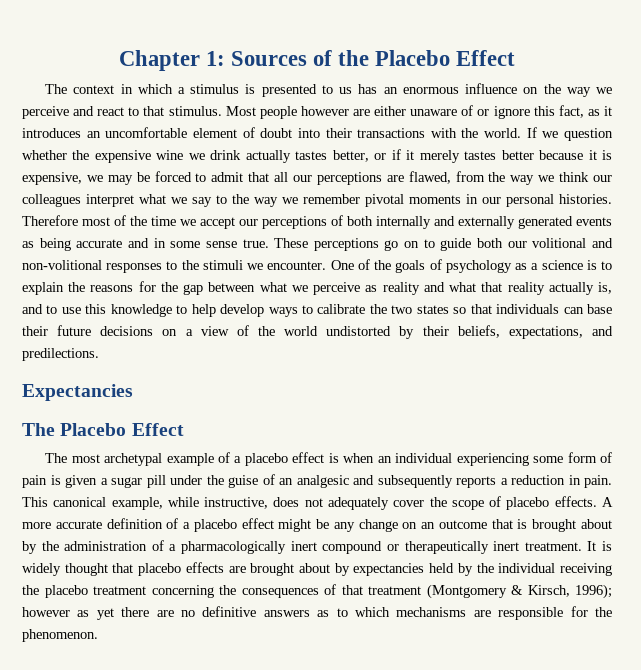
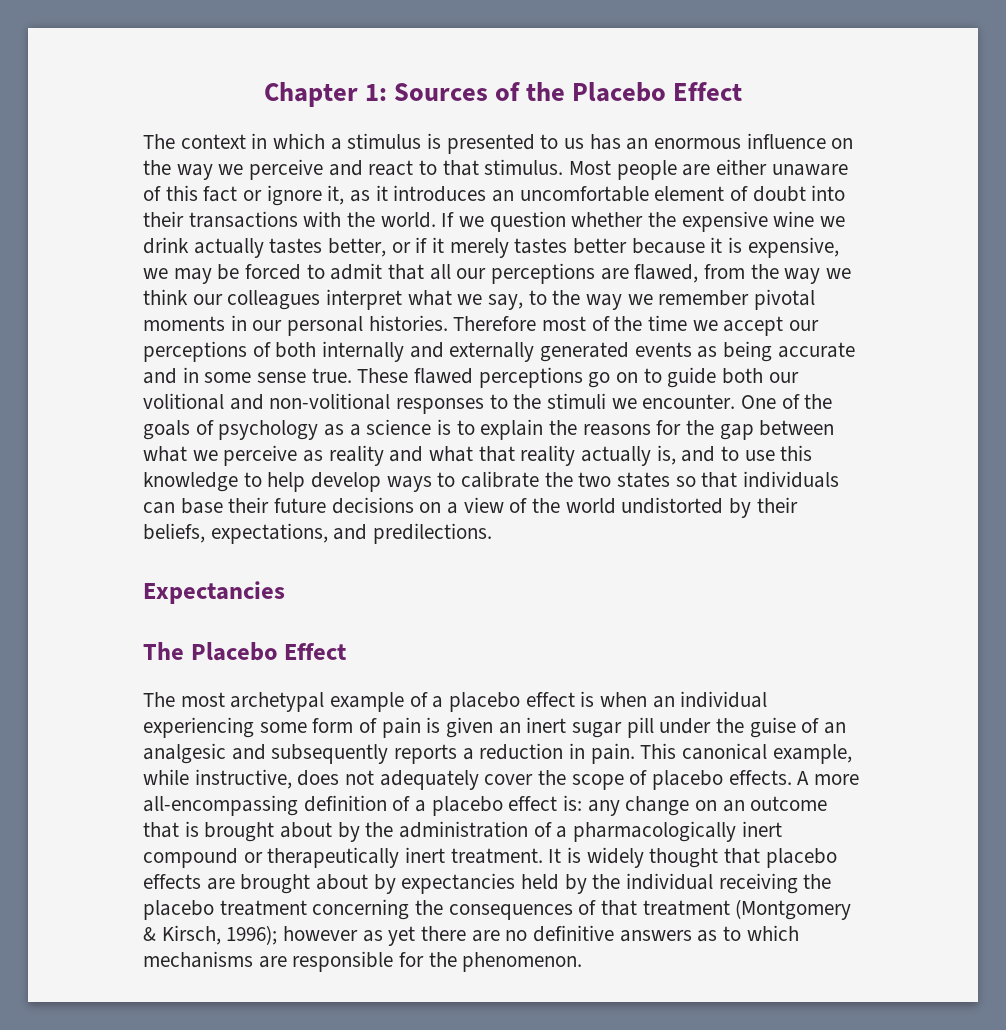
- Most people however are either unaware of or ignore this fact, as it introduces an uncomfortable element of doubt into their transactions with the world.
+ Most people are either unaware of this fact or ignore it, as it introduces an uncomfortable element of doubt into their transactions with the world.
- If we question whether the expensive wine we drink actually tastes better, or if it merely tastes better because it is expensive, we may be forced to admit that all our perceptions are flawed, from the way we think our colleagues interpret what we say to the way we remember pivotal moments in our personal histories.
+ If we question whether the expensive wine we drink actually tastes better, or if it merely tastes better because it is expensive, we may be forced to admit that all our perceptions are flawed, from the way we think our colleagues interpret what we say, to the way we remember pivotal moments in our personal histories.
- These perceptions go on to guide both our volitional and non-volitional responses to the stimuli we encounter.
+ These flawed perceptions go on to guide both our volitional and non-volitional responses to the stimuli we encounter.
- The most archetypal example of a placebo effect is when an individual experiencing some form of pain is given a sugar pill under the guise of an analgesic and subsequently reports a reduction in pain.
+ The most archetypal example of a placebo effect is when an individual experiencing some form of pain is given an inert sugar pill under the guise of an analgesic and subsequently reports a reduction in pain.
- A more accurate definition of a placebo effect might be any change on an outcome that is brought about by the administration of a pharmacologically inert compound or therapeutically inert treatment.
+ A more all-encompassing definition of a placebo effect is: any change on an outcome that is brought about by the administration of a pharmacologically inert compound or therapeutically inert treatment.

